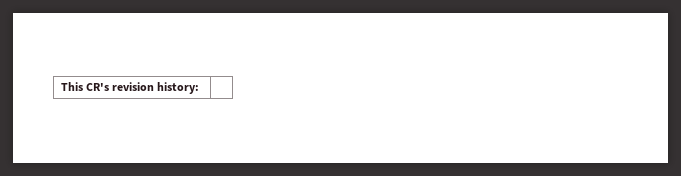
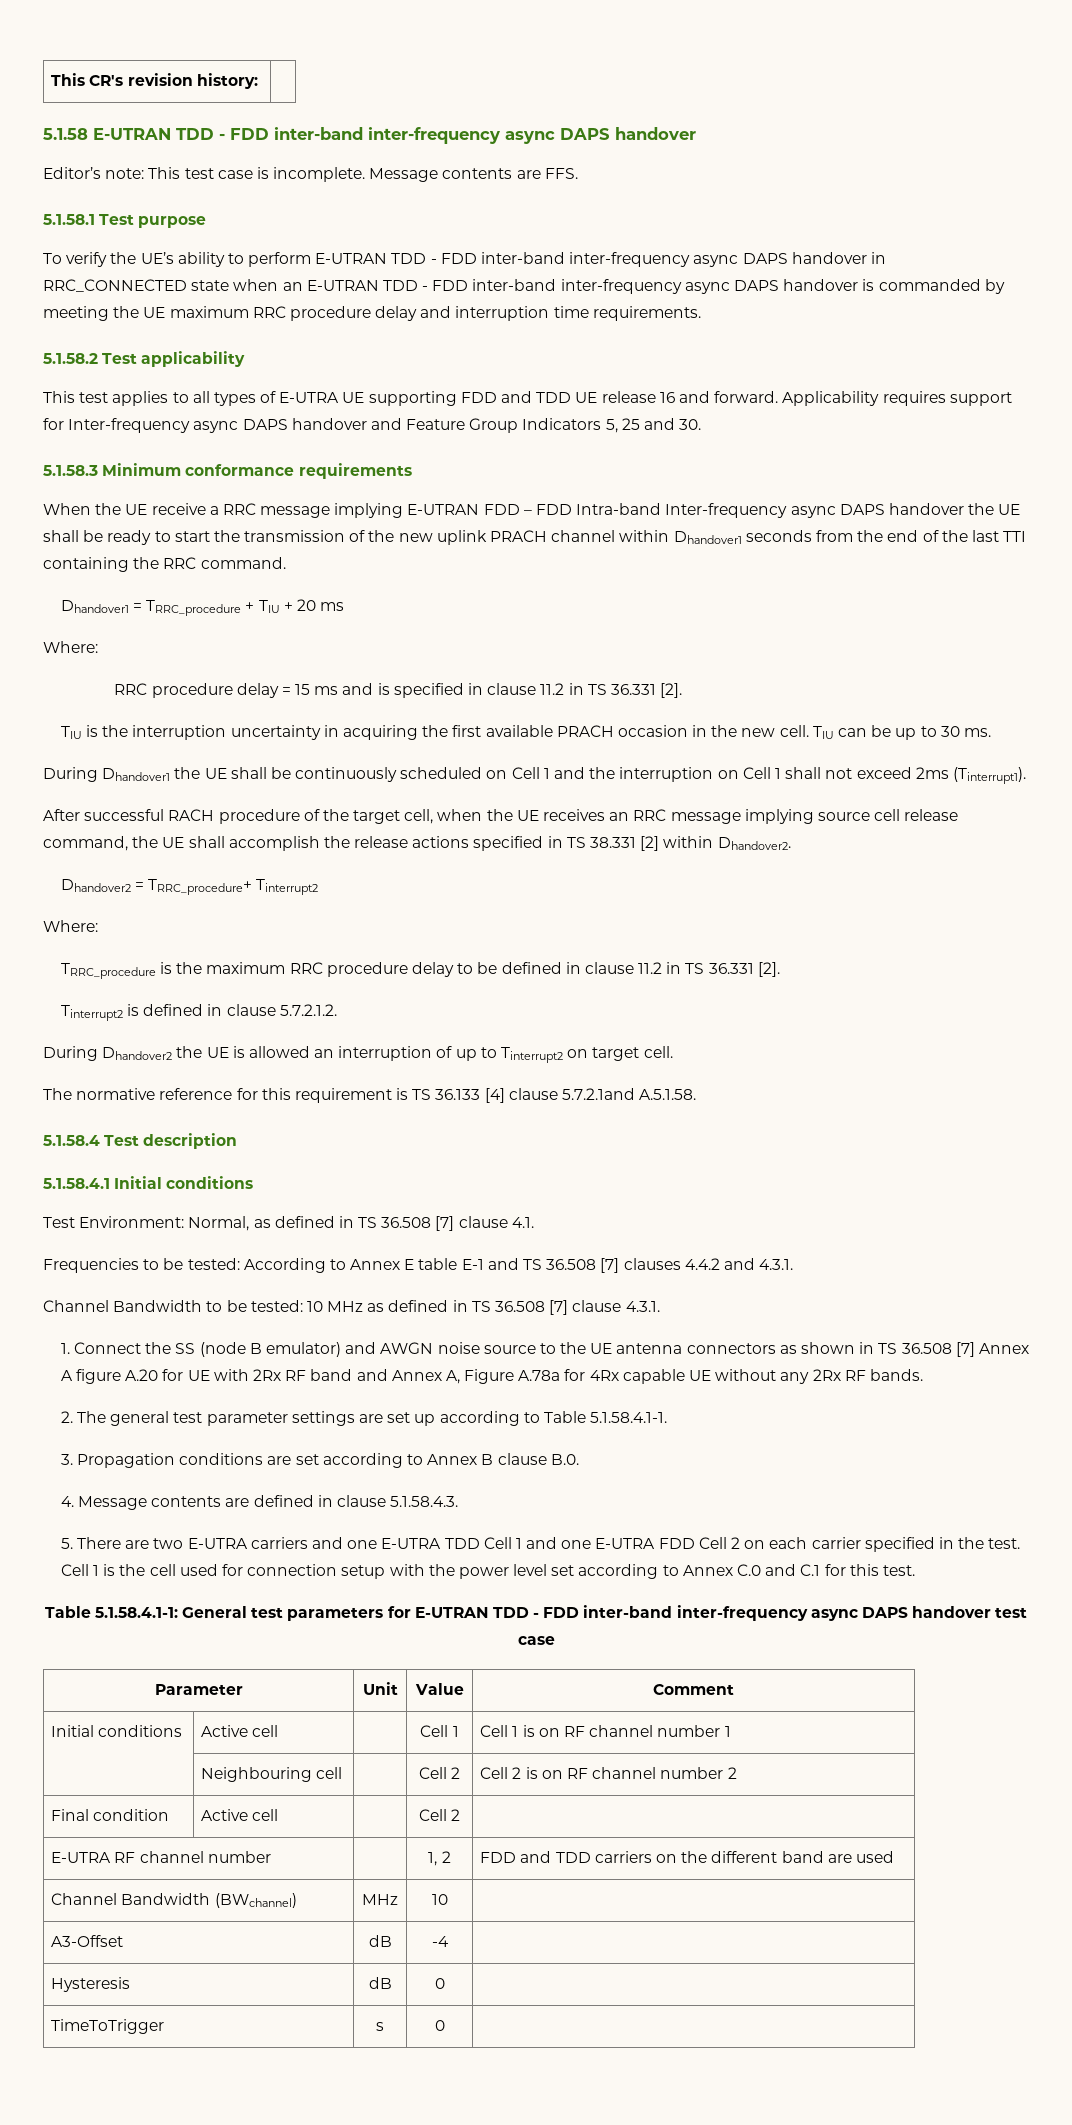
+ 5.1.58 E-UTRAN TDD - FDD inter-band inter-frequency async DAPS handover
+ Editor’s note: This test case is incomplete. Message contents are FFS.
+ 5.1.58.1 Test purpose
+ To verify the UE’s ability to perform E-UTRAN TDD - FDD inter-band inter-frequency async DAPS handover in RRC_CONNECTED state when an E-UTRAN TDD - FDD inter-band inter-frequency async DAPS handover is commanded by meeting the UE maximum RRC procedure delay and interruption time requirements.
+ 5.1.58.2 Test applicability
+ This test applies to all types of E-UTRA UE supporting FDD and TDD UE release 16 and forward. Applicability requires support for Inter-frequency async DAPS handover and Feature Group Indicators 5, 25 and 30.
+ 5.1.58.3 Minimum conformance requirements
+ When the UE receive a RRC message implying E-UTRAN FDD – FDD Intra-band Inter-frequency async DAPS handover the UE shall be ready to start the transmission of the new uplink PRACH channel within Dhandover1 seconds from the end of the last TTI containing the RRC command.
+ Dhandover1 = TRRC_procedure + TIU + 20 ms
+ Where:
+ RRC procedure delay = 15 ms and is specified in clause 11.2 in TS 36.331 [2].
+ TIU is the interruption uncertainty in acquiring the first available PRACH occasion in the new cell. TIU can be up to 30 ms.
+ During Dhandover1 the UE shall be continuously scheduled on Cell 1 and the interruption on Cell 1 shall not exceed 2ms (Tinterrupt1).
+ After successful RACH procedure of the target cell, when the UE receives an RRC message implying source cell release command, the UE shall accomplish the release actions specified in TS 38.331 [2] within Dhandover2.
+ Dhandover2 = TRRC_procedure+ Tinterrupt2
+ Where:
+ TRRC_procedure is the maximum RRC procedure delay to be defined in clause 11.2 in TS 36.331 [2].
+ Tinterrupt2 is defined in clause 5.7.2.1.2.
+ During Dhandover2 the UE is allowed an interruption of up to Tinterrupt2 on target cell.
+ The normative reference for this requirement is TS 36.133 [4] clause 5.7.2.1and A.5.1.58.
+ 5.1.58.4 Test description
+ 5.1.58.4.1 Initial conditions
+ Test Environment: Normal, as defined in TS 36.508 [7] clause 4.1.
+ Frequencies to be tested: According to Annex E table E-1 and TS 36.508 [7] clauses 4.4.2 and 4.3.1.
+ Channel Bandwidth to be tested: 10 MHz as defined in TS 36.508 [7] clause 4.3.1.
+ 1. Connect the SS (node B emulator) and AWGN noise source to the UE antenna connectors as shown in TS 36.508 [7] Annex A figure A.20 for UE with 2Rx RF band and Annex A, Figure A.78a for 4Rx capable UE without any 2Rx RF bands.
+ 2. The general test parameter settings are set up according to Table 5.1.58.4.1-1.
+ 3. Propagation conditions are set according to Annex B clause B.0.
+ 4. Message contents are defined in clause 5.1.58.4.3.
+ 5. There are two E-UTRA carriers and one E-UTRA TDD Cell 1 and one E-UTRA FDD Cell 2 on each carrier specified in the test. Cell 1 is the cell used for connection setup with the power level set according to Annex C.0 and C.1 for this test.
+ Table 5.1.58.4.1-1: General test parameters for E-UTRAN TDD - FDD inter-band inter-frequency async DAPS handover test case
+ Parameter | Unit | Value | Comment
+ Initial conditions | Active cell | | Cell 1 | Cell 1 is on RF channel number 1
+ | Neighbouring cell | | Cell 2 | Cell 2 is on RF channel number 2
+ Final condition | Active cell | | Cell 2 |
+ E-UTRA RF channel number | | 1, 2 | FDD and TDD carriers on the different band are used
+ Channel Bandwidth (BWchannel) | MHz | 10 |
+ A3-Offset | dB | -4 |
+ Hysteresis | dB | 0 |
+ TimeToTrigger | s | 0 |

